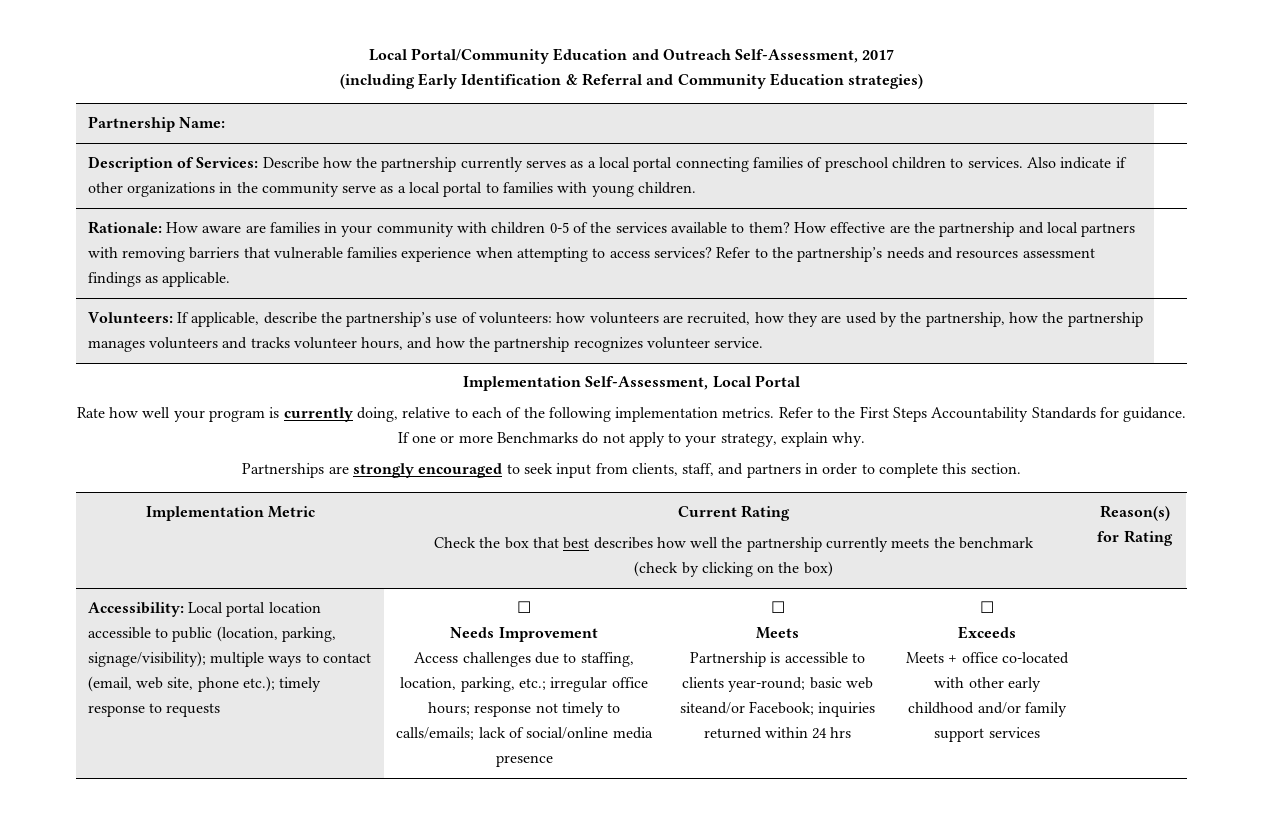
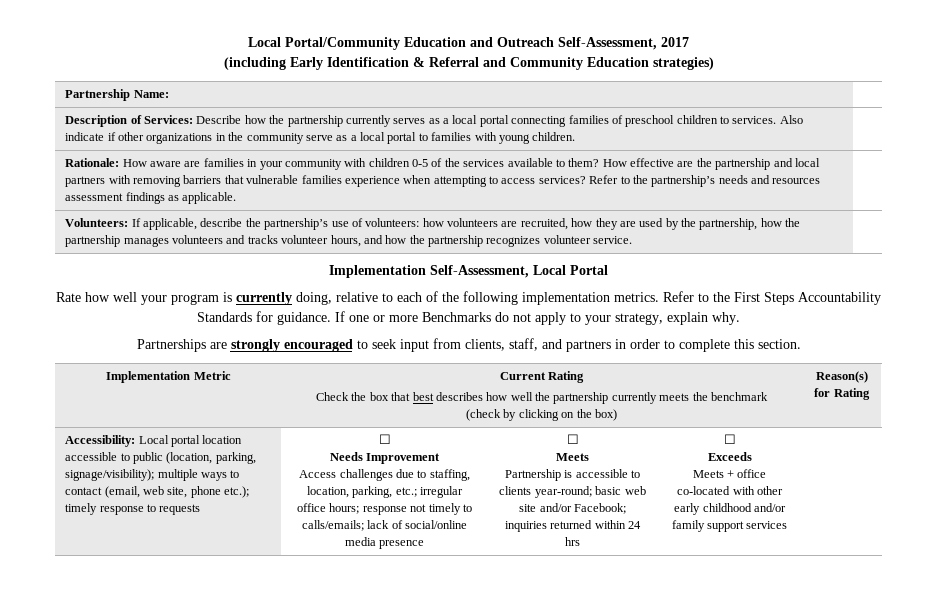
- Partnership is accessible to clients year-round; basic web siteand/or Facebook; inquiries returned within 24 hrs
+ Partnership is accessible to clients year-round; basic web site and/or Facebook; inquiries returned within 24 hrs

